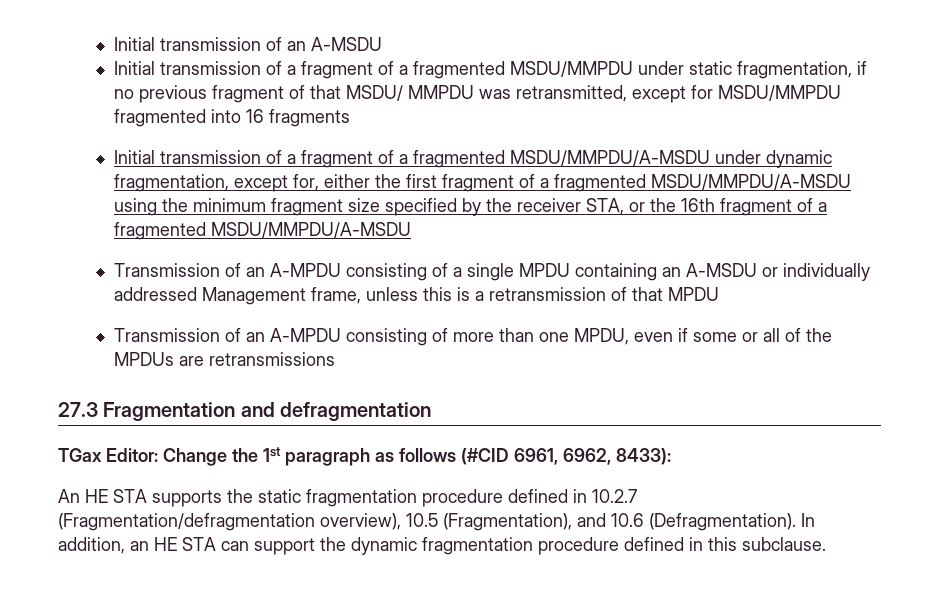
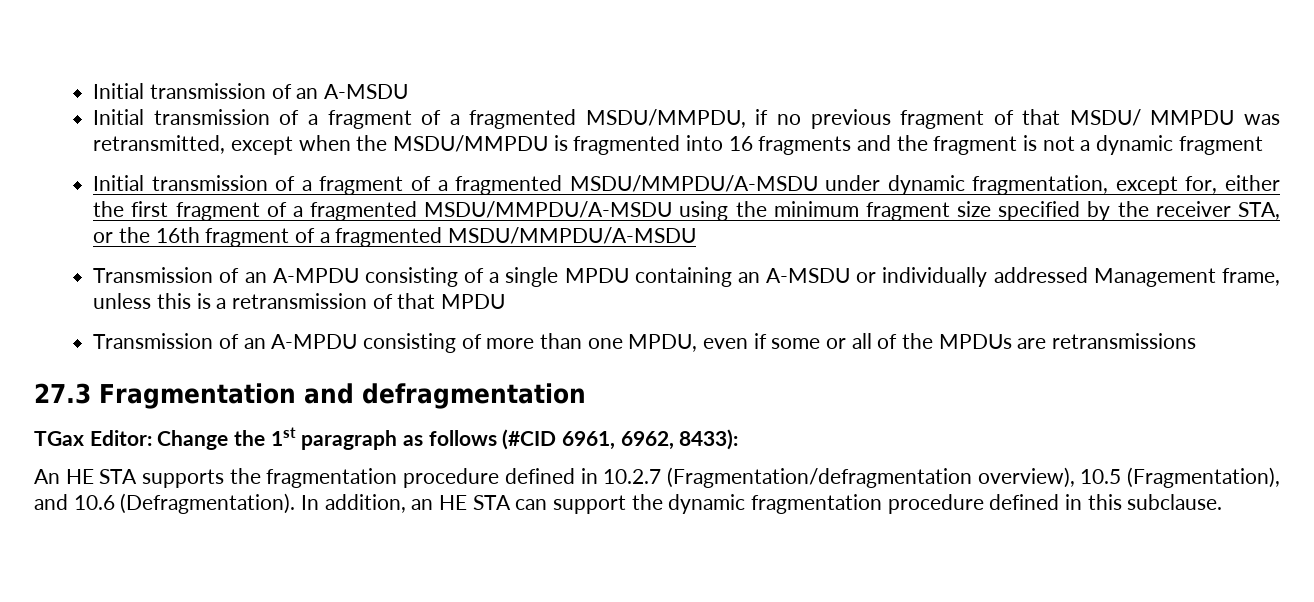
- Initial transmission of a fragment of a fragmented MSDU/MMPDU under static fragmentation, if no previous fragment of that MSDU/ MMPDU was retransmitted, except for MSDU/MMPDU fragmented into 16 fragments
+ Initial transmission of a fragment of a fragmented MSDU/MMPDU, if no previous fragment of that MSDU/ MMPDU was retransmitted, except when the MSDU/MMPDU is fragmented into 16 fragments and the fragment is not a dynamic fragment
- An HE STA supports the static fragmentation procedure defined in 10.2.7 (Fragmentation/defragmentation overview), 10.5 (Fragmentation), and 10.6 (Defragmentation).
+ An HE STA supports the fragmentation procedure defined in 10.2.7 (Fragmentation/defragmentation overview), 10.5 (Fragmentation), and 10.6 (Defragmentation).

